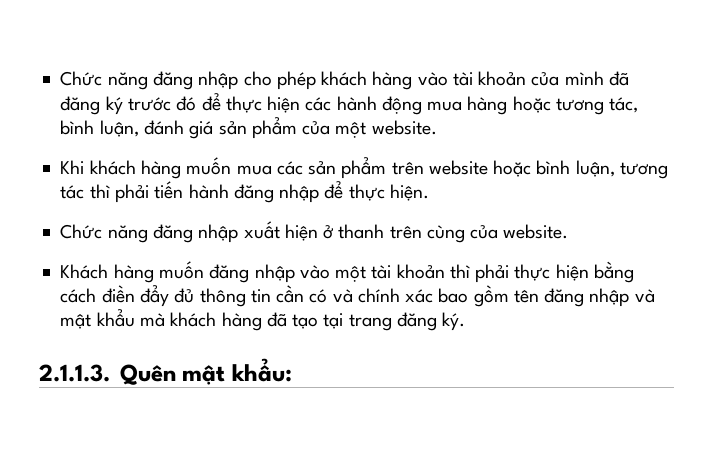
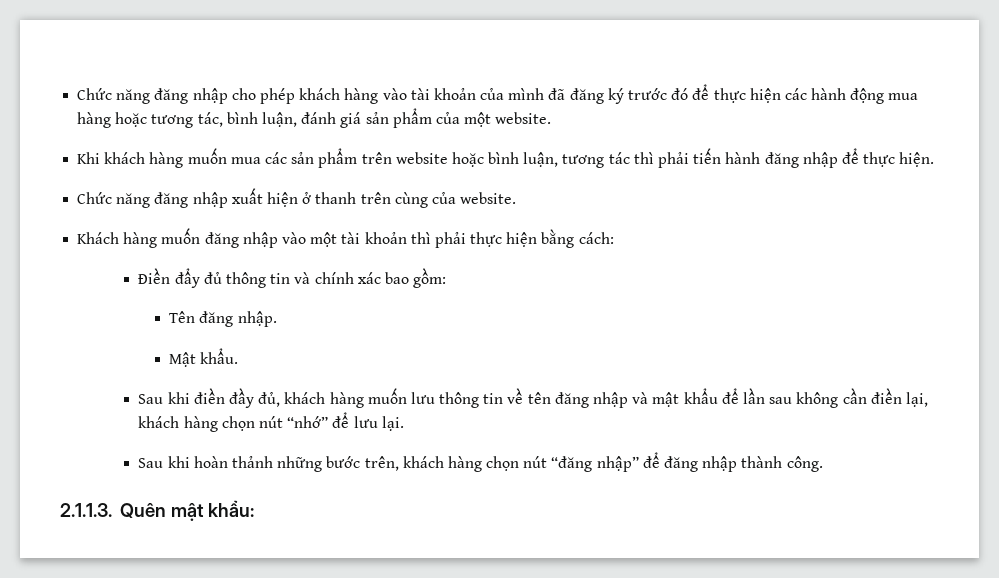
- Khách hàng muốn đăng nhập vào một tài khoản thì phải thực hiện bằng cách điền đẩy đủ thông tin cần có và chính xác bao gồm tên đăng nhập và mật khẩu mà khách hàng đã tạo tại trang đăng ký.
+ Khách hàng muốn đăng nhập vào một tài khoản thì phải thực hiện bằng cách:
+ Điền đẩy đủ thông tin và chính xác bao gồm:
+ Tên đăng nhập.
+ Mật khẩu.
+ Sau khi điền đầy đủ, khách hàng muốn lưu thông tin về tên đăng nhập và mật khẩu để lần sau không cần điền lại, khách hàng chọn nút “nhớ” để lưu lại.
+ Sau khi hoàn thảnh những bước trên, khách hàng chọn nút “đăng nhập” để đăng nhập thành công.

